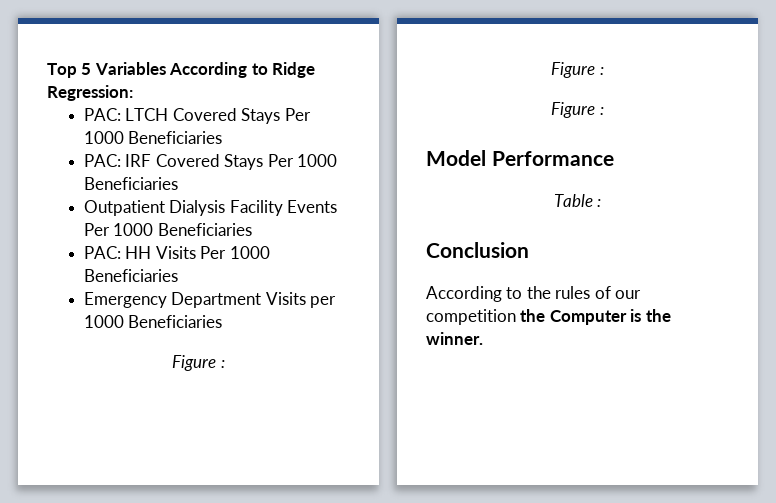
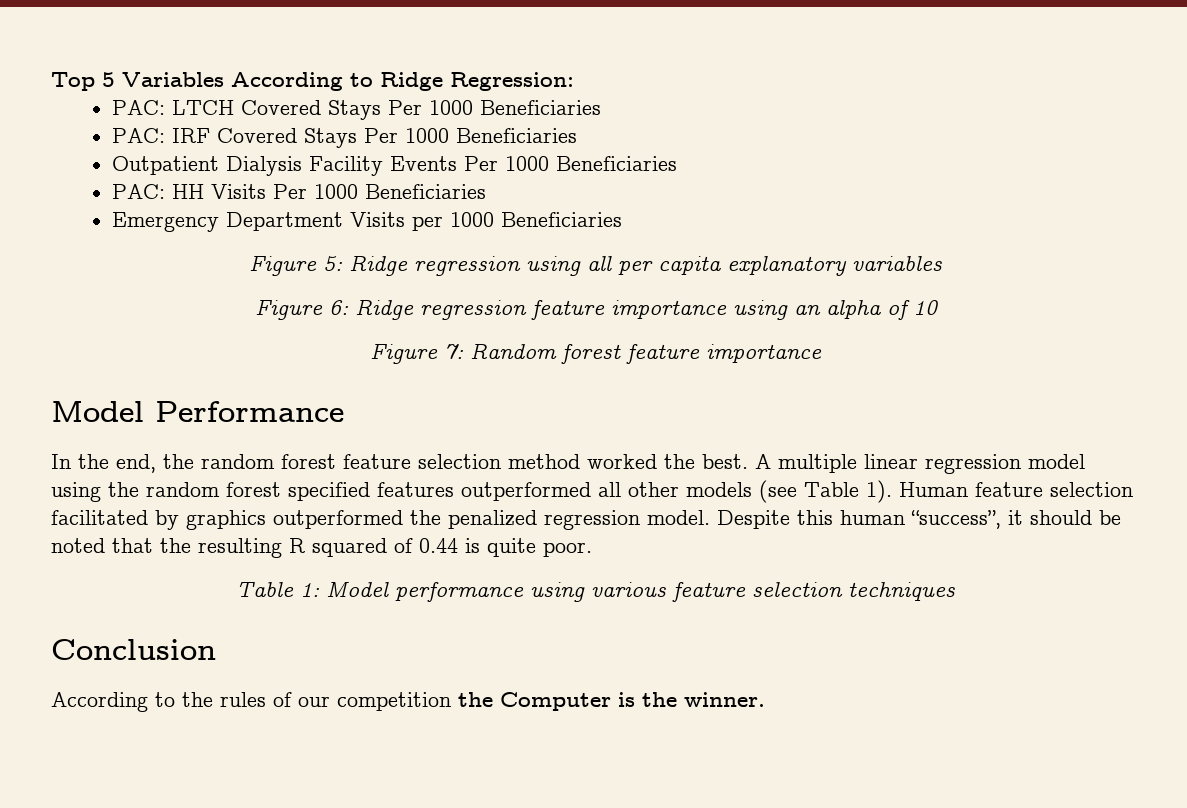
  Emergency Department Visits per 1000 Beneficiaries
- Figure :
- Figure :
- Figure :
+ Figure 5: Ridge regression using all per capita explanatory variables
+ Figure 6: Ridge regression feature importance using an alpha of 10
+ Figure 7: Random forest feature importance
  Model Performance
- Table :
+ In the end, the random forest feature selection method worked the best. A multiple linear regression model using the random forest specified features outperformed all other models (see Table 1). Human feature selection facilitated by graphics outperformed the penalized regression model. Despite this human “success”, it should be noted that the resulting R squared of 0.44 is quite poor.
+ Table 1: Model performance using various feature selection techniques

